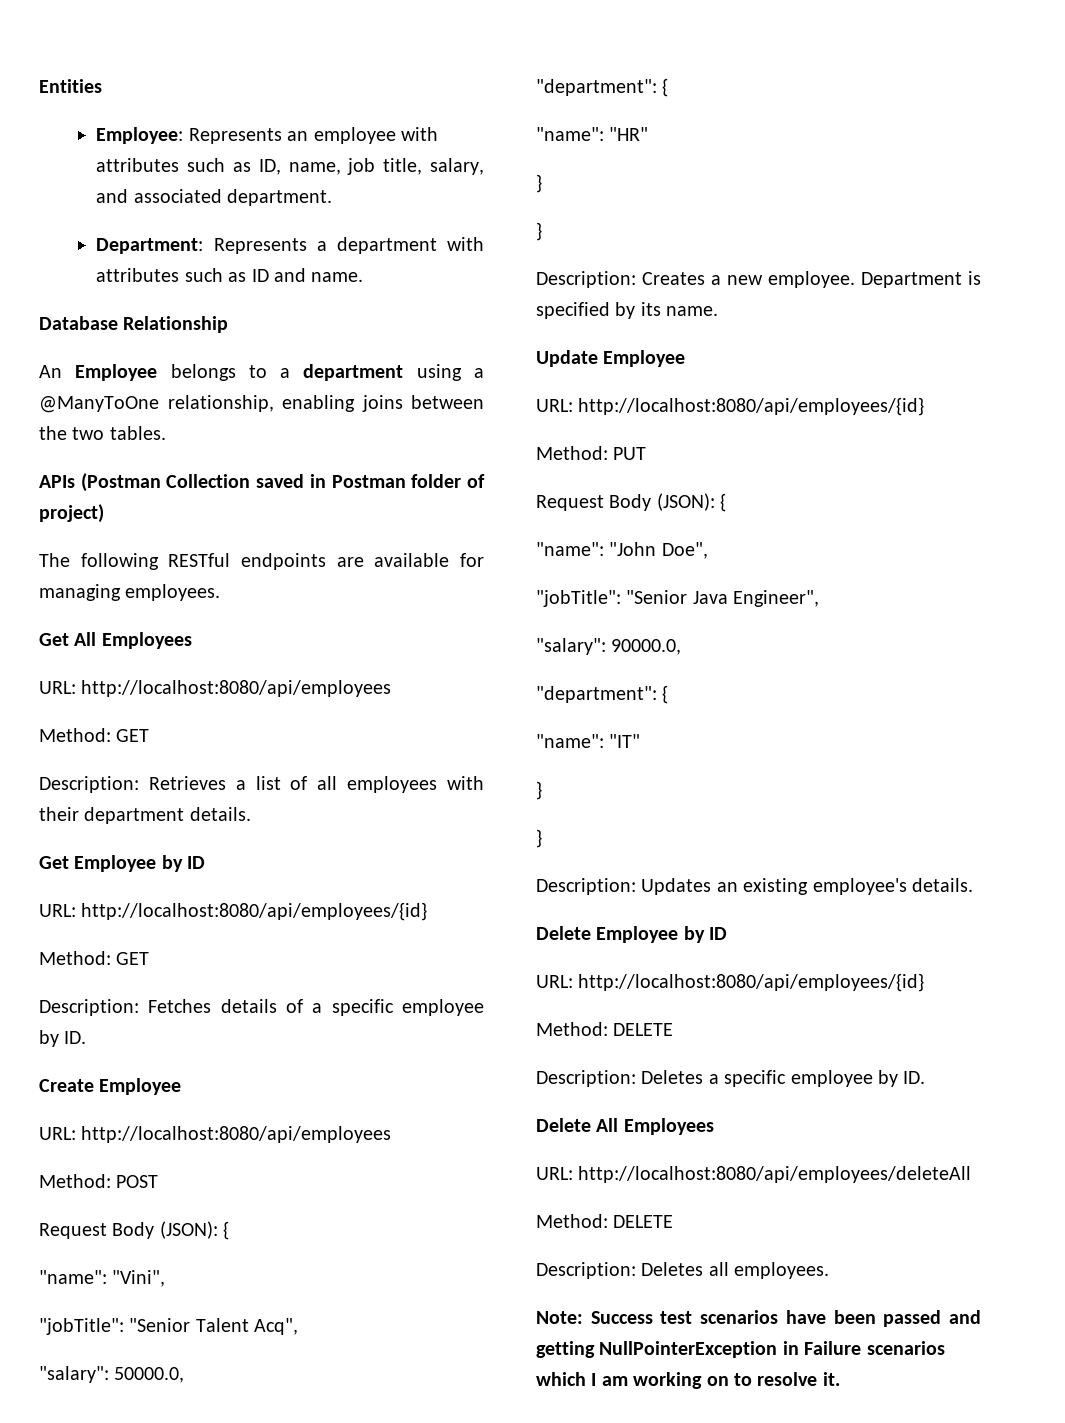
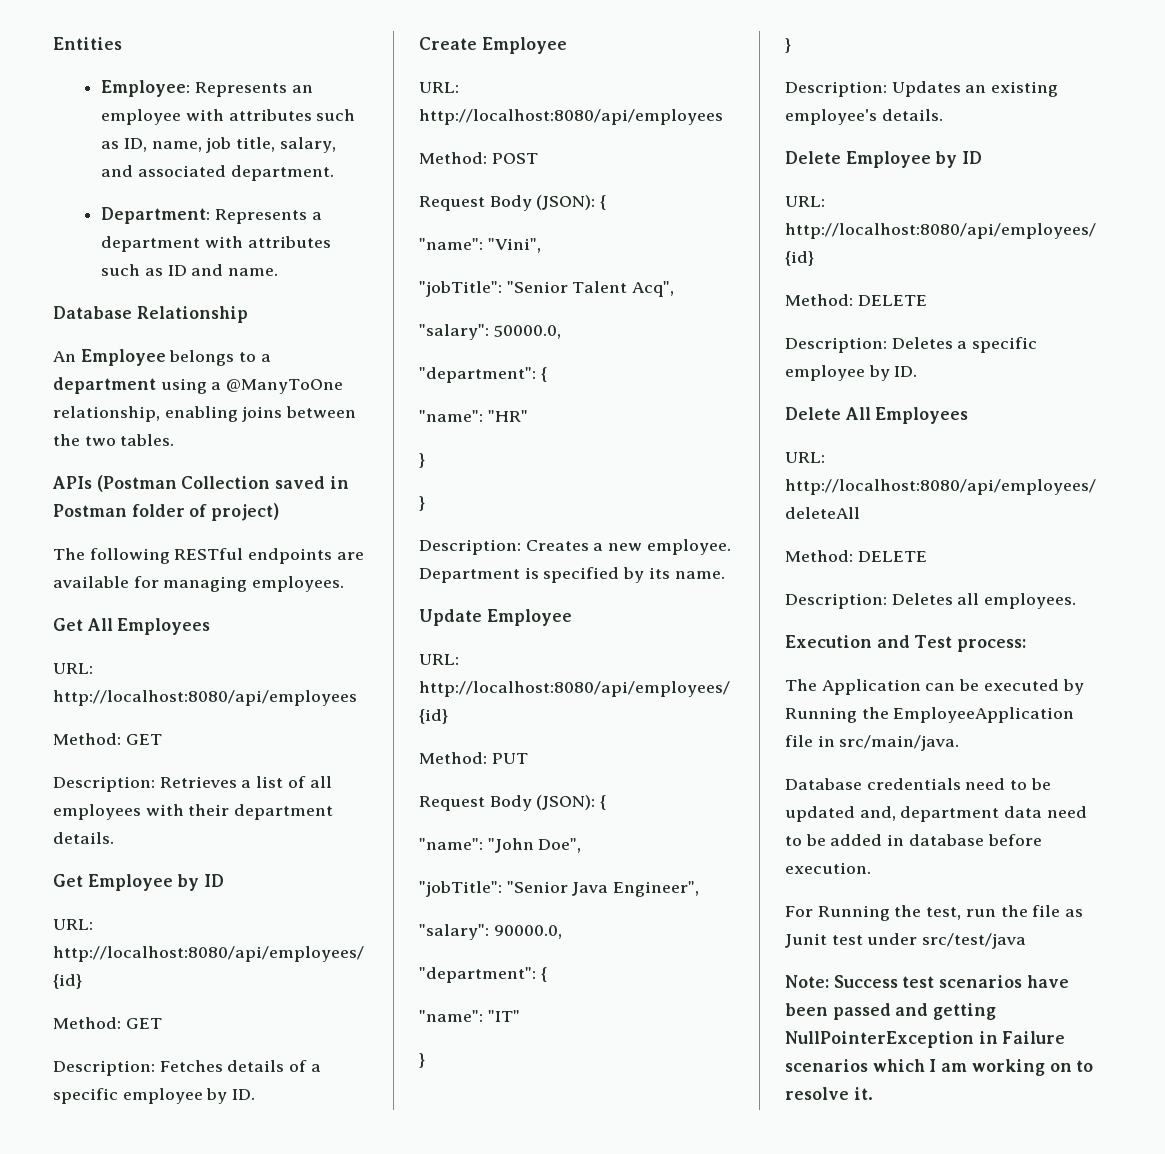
+ Execution and Test process:
+ The Application can be executed by Running the EmployeeApplication file in src/main/java.
+ Database credentials need to be updated and, department data need to be added in database before execution.
+ For Running the test, run the file as Junit test under src/test/java

